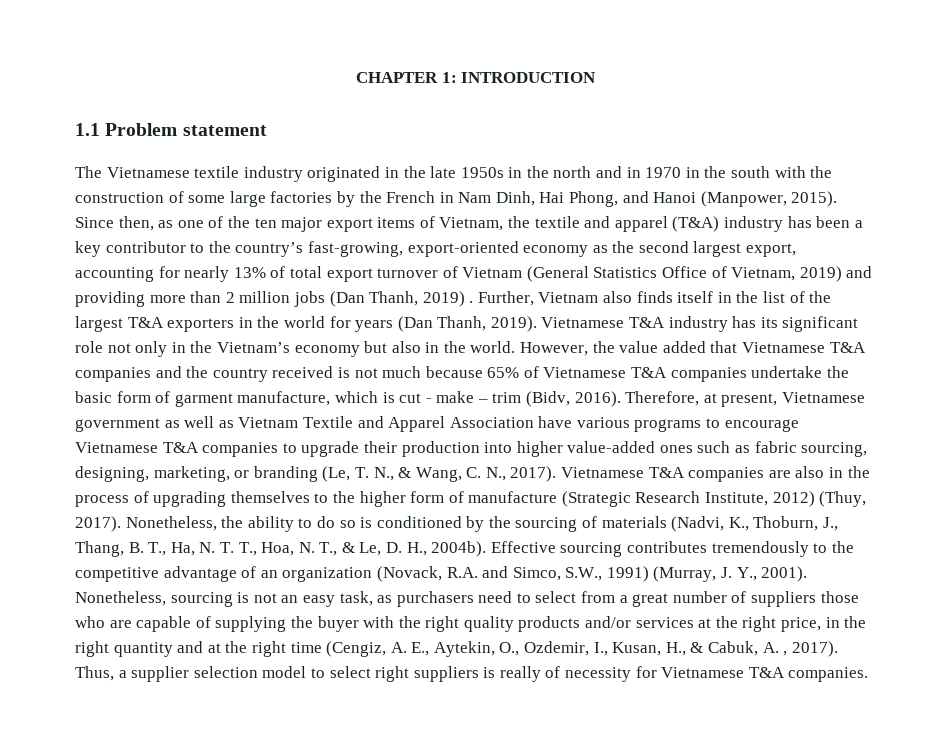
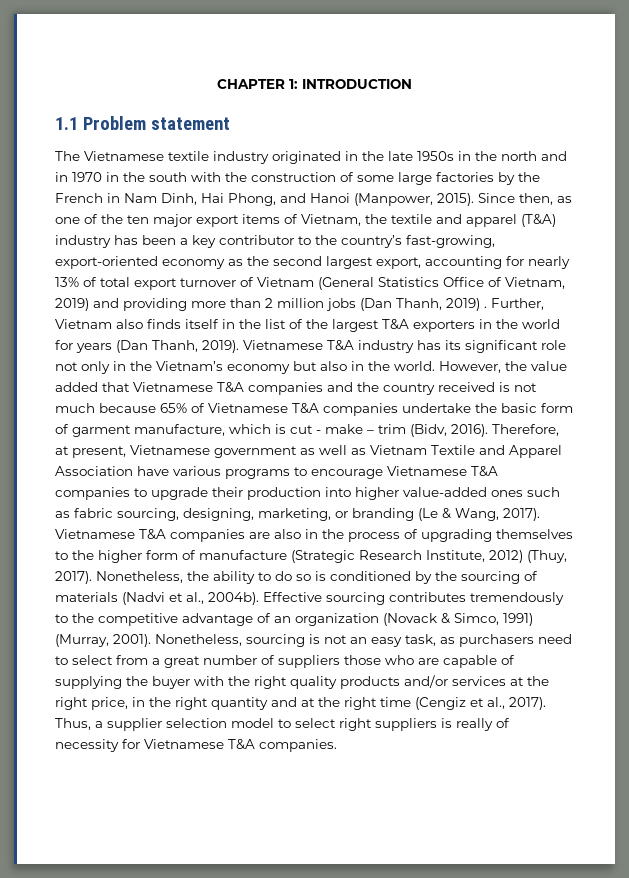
- Therefore, at present, Vietnamese government as well as Vietnam Textile and Apparel Association have various programs to encourage Vietnamese T&A companies to upgrade their production into higher value-added ones such as fabric sourcing, designing, marketing, or branding (Le, T. N., & Wang, C. N., 2017).
+ Therefore, at present, Vietnamese government as well as Vietnam Textile and Apparel Association have various programs to encourage Vietnamese T&A companies to upgrade their production into higher value-added ones such as fabric sourcing, designing, marketing, or branding (Le & Wang, 2017).
- Nonetheless, the ability to do so is conditioned by the sourcing of materials (Nadvi, K., Thoburn, J., Thang, B. T., Ha, N. T. T., Hoa, N. T., & Le, D. H., 2004b).
+ Nonetheless, the ability to do so is conditioned by the sourcing of materials (Nadvi et al., 2004b).
- Effective sourcing contributes tremendously to the competitive advantage of an organization (Novack, R.A. and Simco, S.W., 1991) (Murray, J. Y., 2001).
+ Effective sourcing contributes tremendously to the competitive advantage of an organization (Novack & Simco, 1991) (Murray, 2001).
- Nonetheless, sourcing is not an easy task, as purchasers need to select from a great number of suppliers those who are capable of supplying the buyer with the right quality products and/or services at the right price, in the right quantity and at the right time (Cengiz, A. E., Aytekin, O., Ozdemir, I., Kusan, H., & Cabuk, A. , 2017).
+ Nonetheless, sourcing is not an easy task, as purchasers need to select from a great number of suppliers those who are capable of supplying the buyer with the right quality products and/or services at the right price, in the right quantity and at the right time (Cengiz et al., 2017).

